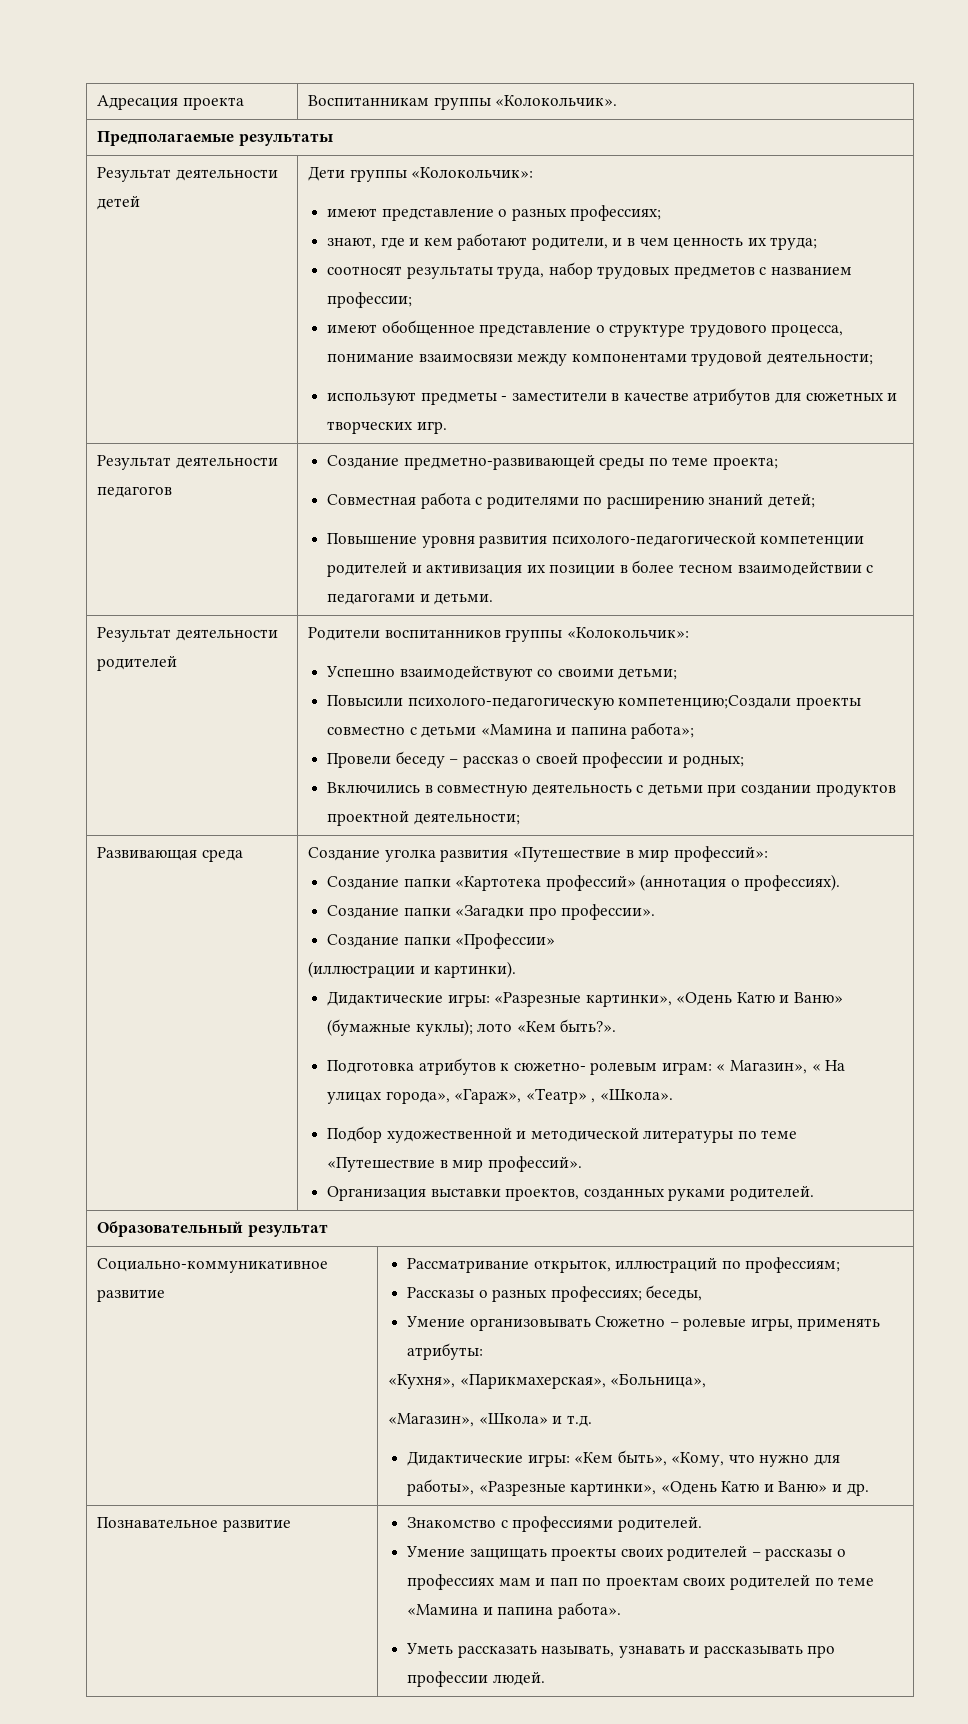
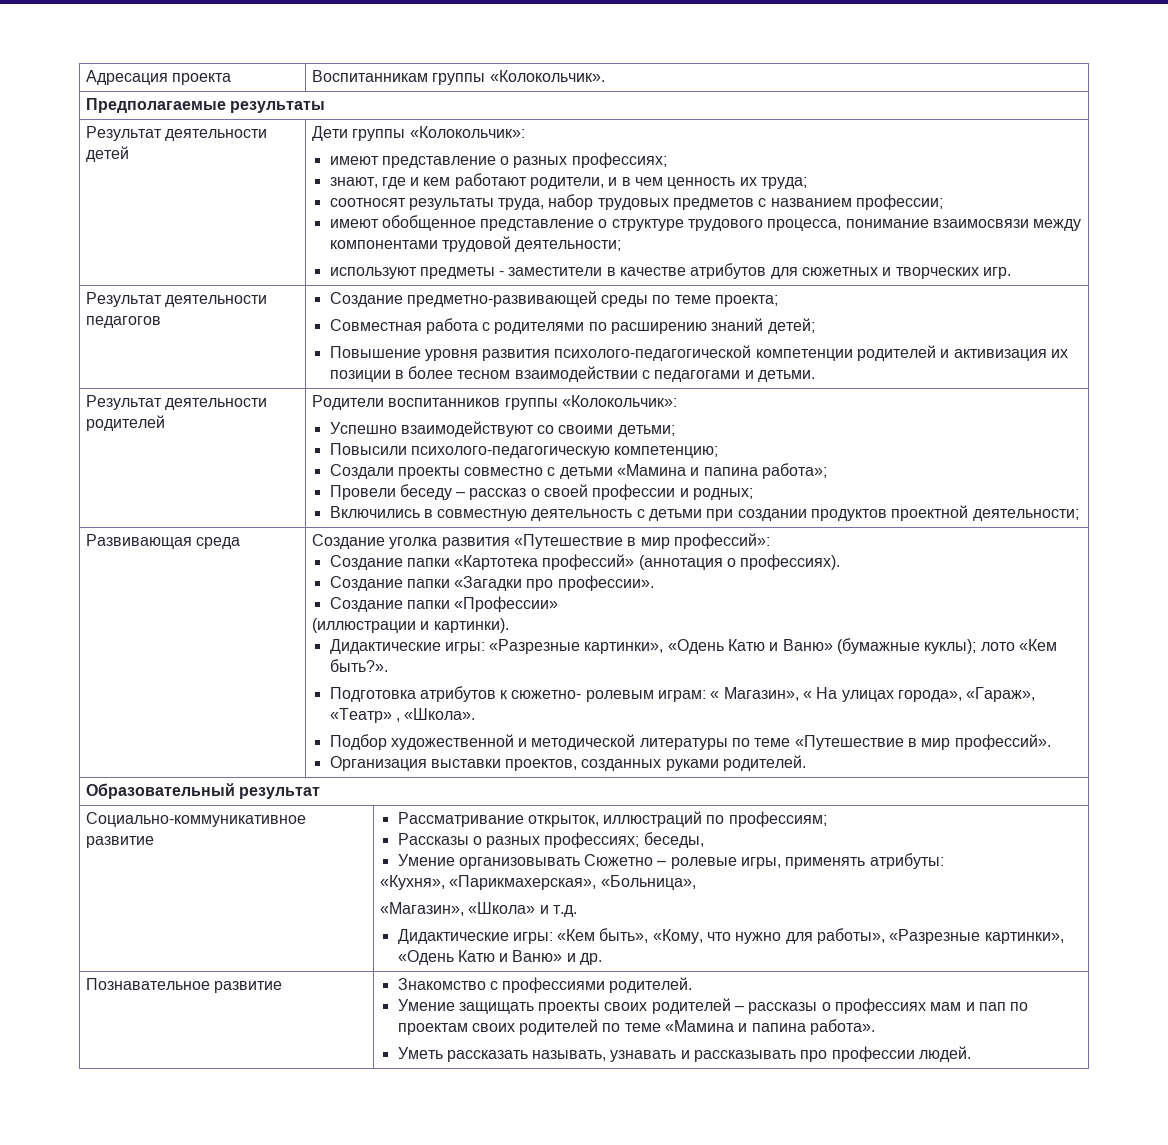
- Повысили психолого-педагогическую компетенцию;Создали проекты совместно с детьми «Мамина и папина работа»;
+ Повысили психолого-педагогическую компетенцию;
+ Создали проекты совместно с детьми «Мамина и папина работа»;

